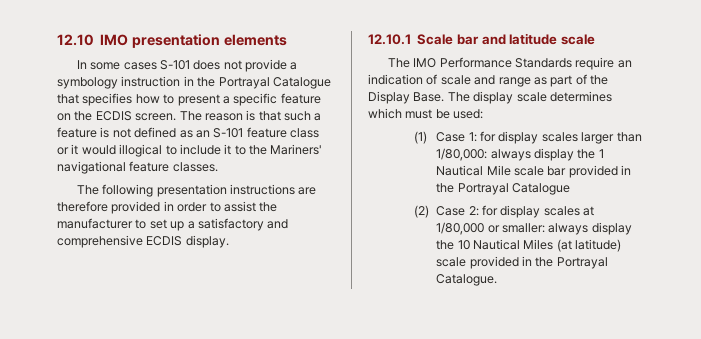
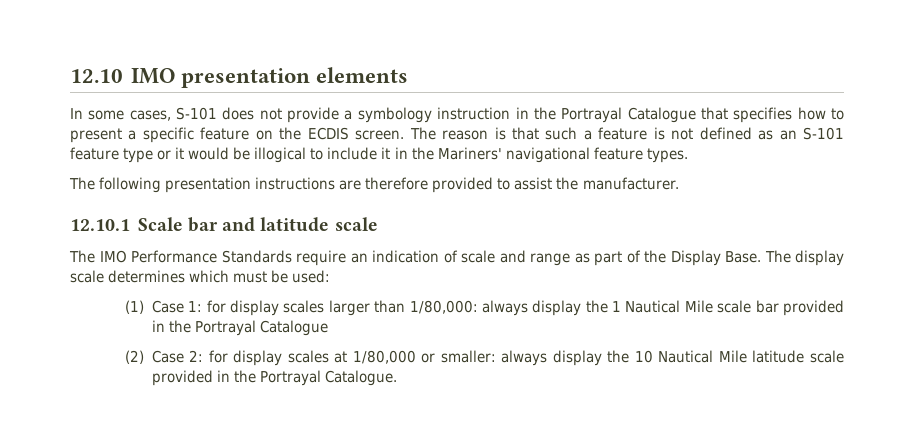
- In some cases S-101 does not provide a symbology instruction in the Portrayal Catalogue that specifies how to present a specific feature on the ECDIS screen.
+ In some cases, S-101 does not provide a symbology instruction in the Portrayal Catalogue that specifies how to present a specific feature on the ECDIS screen.
- The reason is that such a feature is not defined as an S-101 feature class or it would illogical to include it to the Mariners' navigational feature classes.
+ The reason is that such a feature is not defined as an S-101 feature type or it would be illogical to include it in the Mariners' navigational feature types.
- The following presentation instructions are therefore provided in order to assist the manufacturer to set up a satisfactory and comprehensive ECDIS display.
+ The following presentation instructions are therefore provided to assist the manufacturer.
- (2) Case 2: for display scales at 1/80,000 or smaller: always display the 10 Nautical Miles (at latitude) scale provided in the Portrayal Catalogue.
+ (2) Case 2: for display scales at 1/80,000 or smaller: always display the 10 Nautical Mile latitude scale provided in the Portrayal Catalogue.

